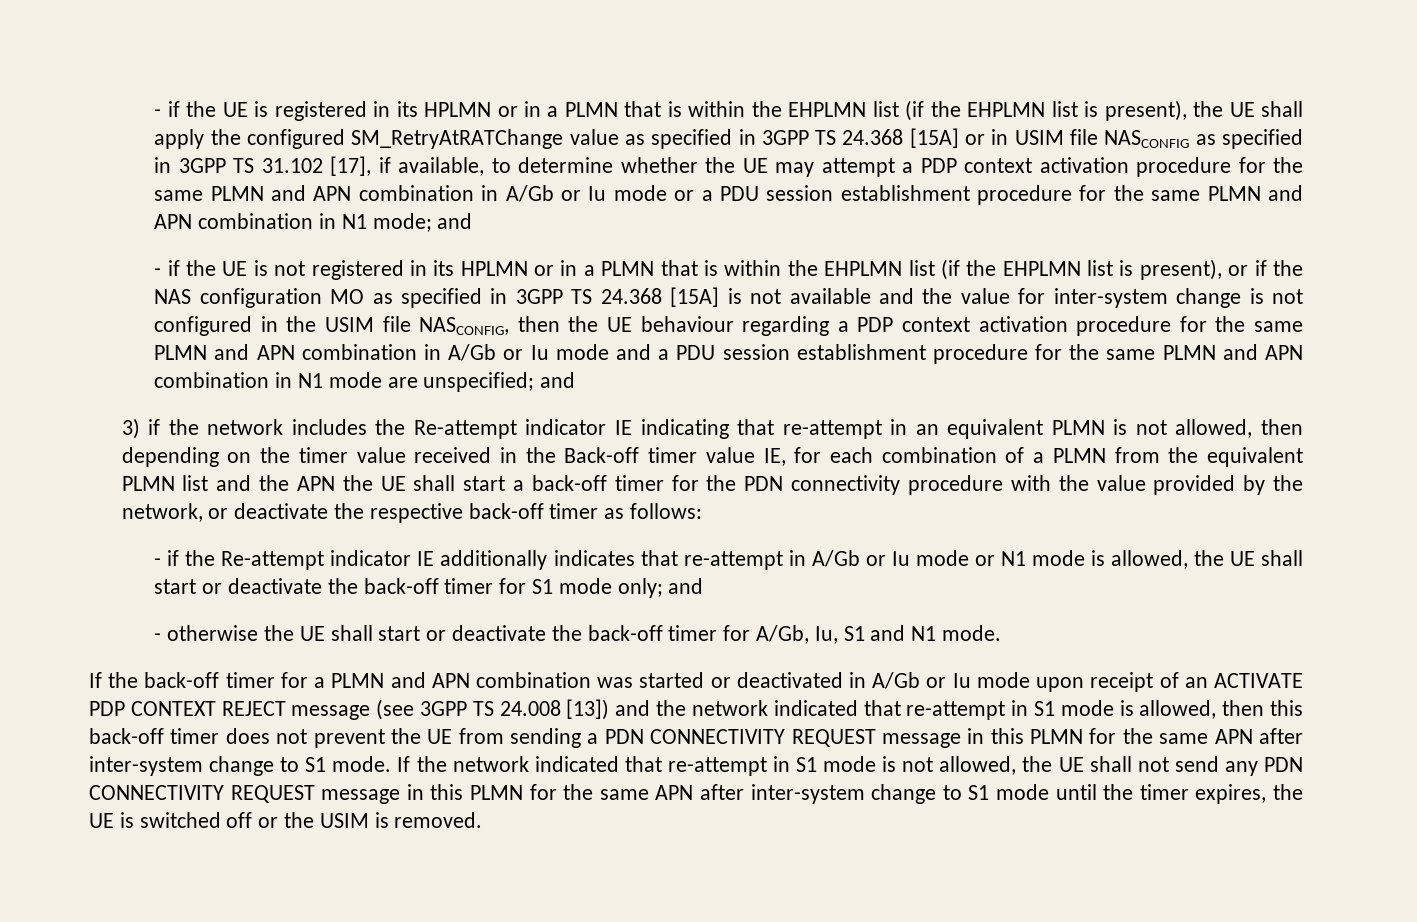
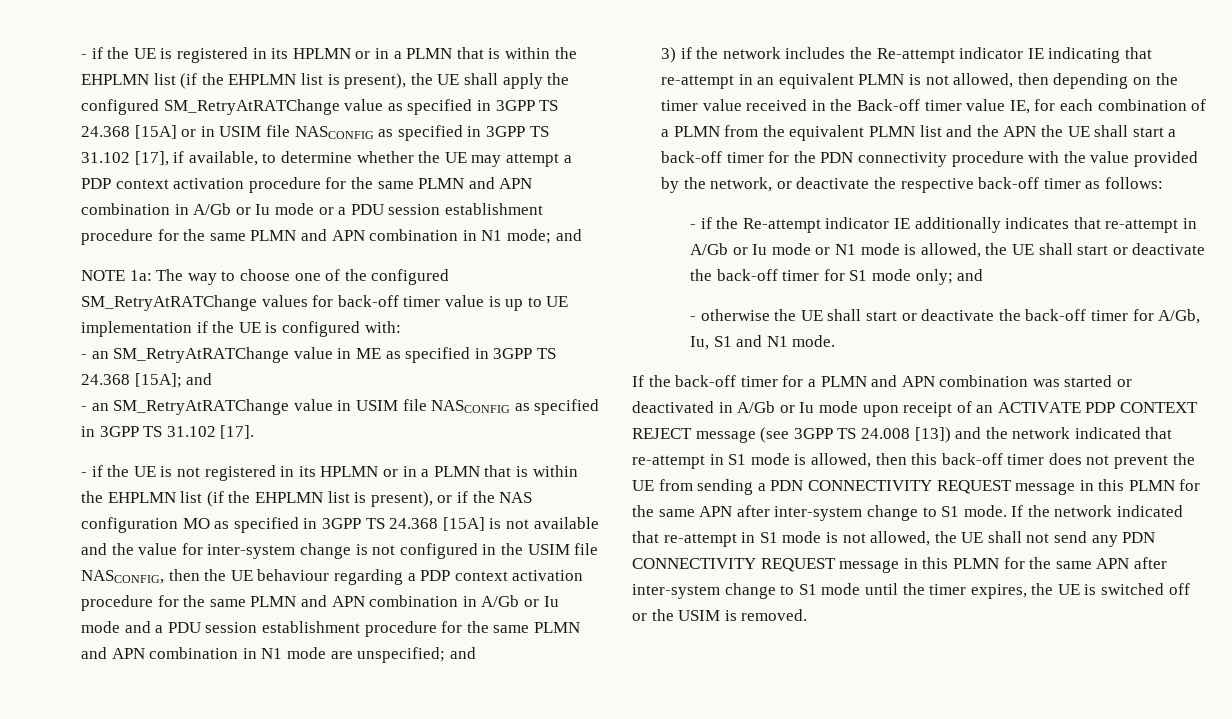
+ NOTE 1a: The way to choose one of the configured SM_RetryAtRATChange values for back-off timer value is up to UE implementation if the UE is configured with:
+ - an SM_RetryAtRATChange value in ME as specified in 3GPP TS 24.368 [15A]; and
+ - an SM_RetryAtRATChange value in USIM file NASCONFIG as specified in 3GPP TS 31.102 [17].

